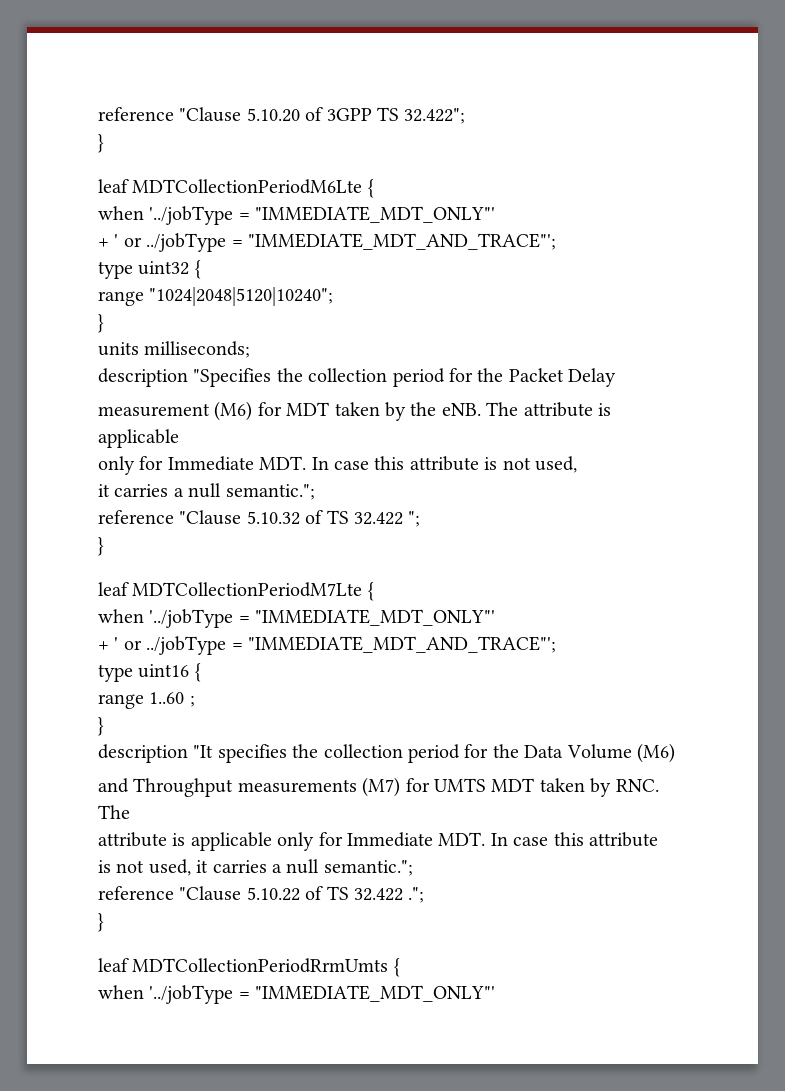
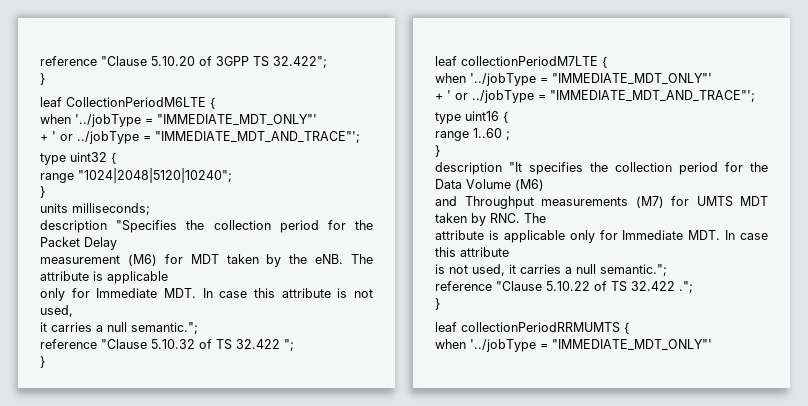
- leaf MDTCollectionPeriodM6Lte {
+ leaf CollectionPeriodM6LTE {
- leaf MDTCollectionPeriodM7Lte {
+ leaf collectionPeriodM7LTE {
- leaf MDTCollectionPeriodRrmUmts {
+ leaf collectionPeriodRRMUMTS {

